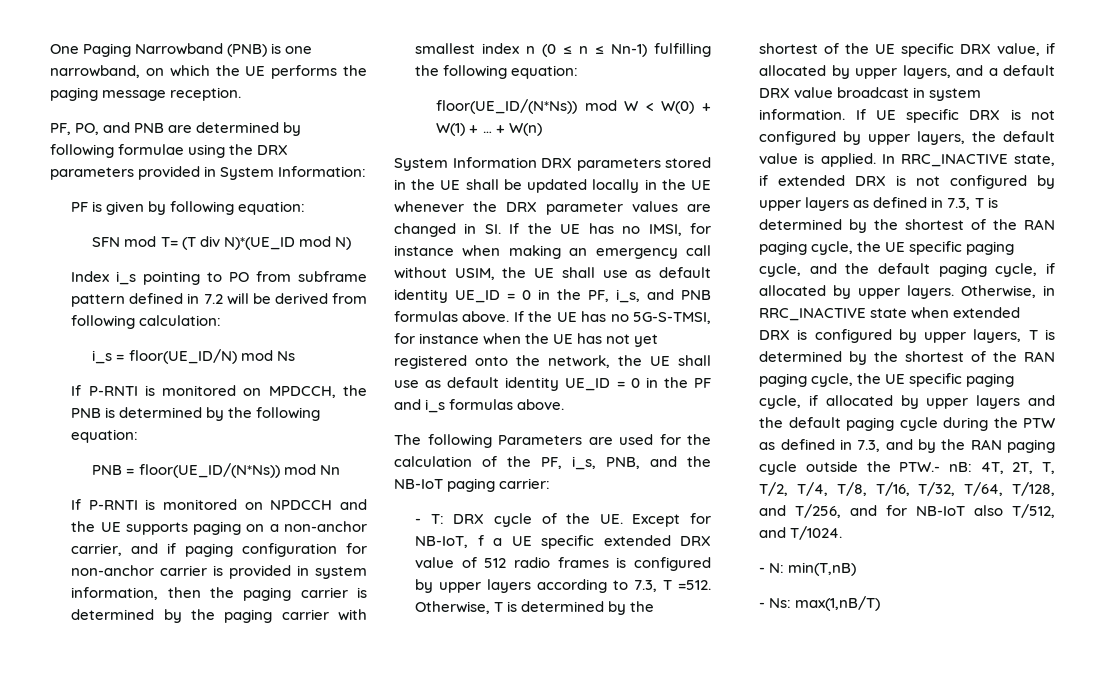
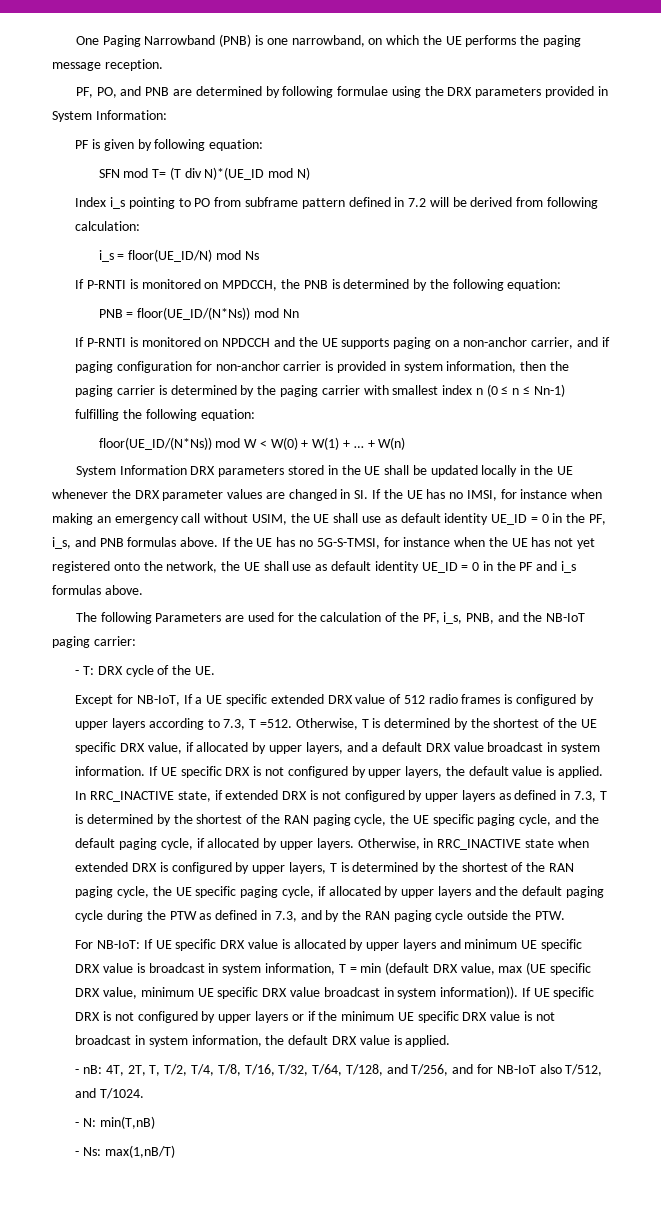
- - T: DRX cycle of the UE. Except for NB-IoT, f a UE specific extended DRX value of 512 radio frames is configured by upper layers according to 7.3, T =512.
+ - T: DRX cycle of the UE.
+ Except for NB-IoT, If a UE specific extended DRX value of 512 radio frames is configured by upper layers according to 7.3, T =512.
- Otherwise, in RRC_INACTIVE state when extended DRX is configured by upper layers, T is determined by the shortest of the RAN paging cycle, the UE specific paging cycle, if allocated by upper layers and the default paging cycle during the PTW as defined in 7.3, and by the RAN paging cycle outside the PTW.- nB:
+ Otherwise, in RRC_INACTIVE state when extended DRX is configured by upper layers, T is determined by the shortest of the RAN paging cycle, the UE specific paging cycle, if allocated by upper layers and the default paging cycle during the PTW as defined in 7.3, and by the RAN paging cycle outside the PTW.
+ For NB-IoT: If UE specific DRX value is allocated by upper layers and minimum UE specific DRX value is broadcast in system information, T = min (default DRX value, max (UE specific DRX value, minimum UE specific DRX value broadcast in system information)). If UE specific DRX is not configured by upper layers or if the minimum UE specific DRX value is not broadcast in system information, the default DRX value is applied.
+ - nB:

